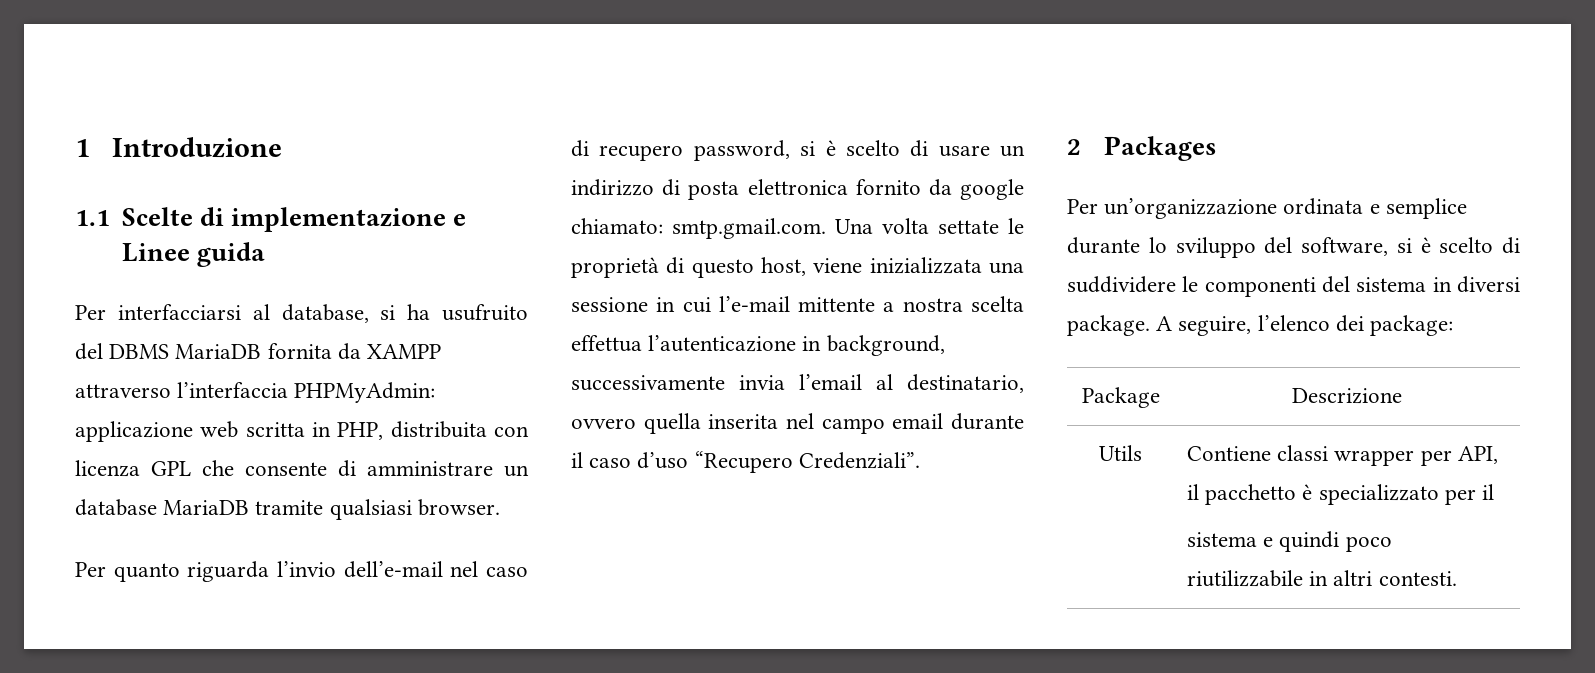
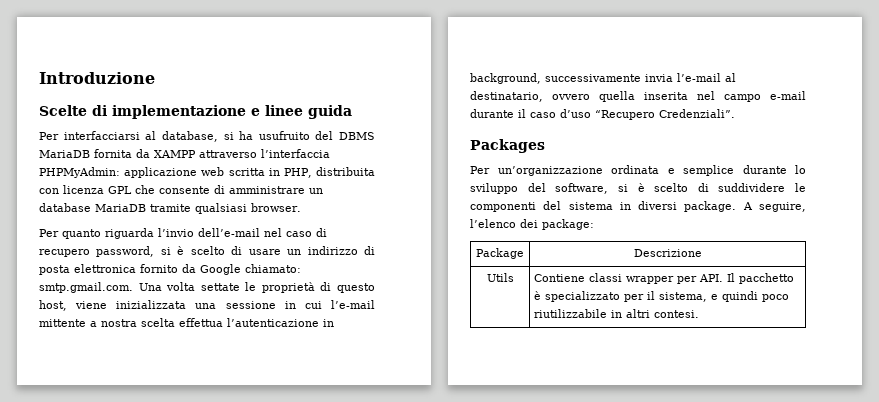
- 1 Introduzione
+ Introduzione
- 1.1 Scelte di implementazione e Linee guida
+ Scelte di implementazione e linee guida
- Per quanto riguarda l’invio dell’e-mail nel caso di recupero password, si è scelto di usare un indirizzo di posta elettronica fornito da google chiamato:
+ Per quanto riguarda l’invio dell’e-mail nel caso di recupero password, si è scelto di usare un indirizzo di posta elettronica fornito da Google chiamato:
- smtp.gmail.com. Una volta settate le proprietà di questo host, viene inizializzata una sessione in cui l’e-mail mittente a nostra scelta effettua l’autenticazione in background, successivamente invia l’email al destinatario, ovvero quella inserita nel campo email durante il caso d’uso “Recupero Credenziali”.
+ smtp.gmail.com. Una volta settate le proprietà di questo host, viene inizializzata una sessione in cui l’e-mail mittente a nostra scelta effettua l’autenticazione in background, successivamente invia l’e-mail al destinatario, ovvero quella inserita nel campo e-mail durante il caso d’uso “Recupero Credenziali”.
- 2 Packages
+ Packages
- Utils | Contiene classi wrapper per API, il pacchetto è specializzato per il
- sistema e quindi poco riutilizzabile in altri contesti.
+ Utils | Contiene classi wrapper per API. Il pacchetto è specializzato per il sistema, e quindi poco riutilizzabile in altri contesi.

